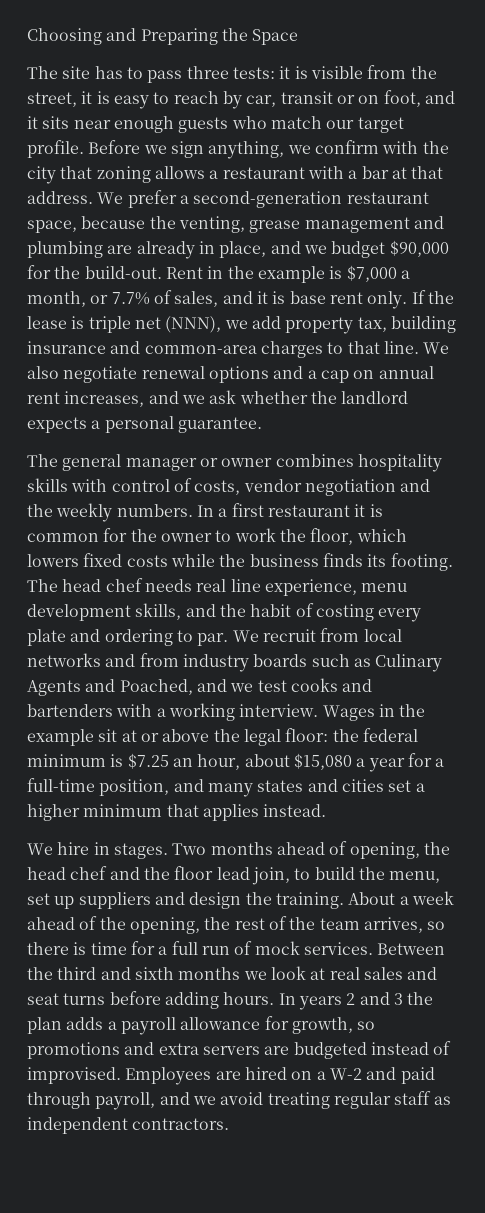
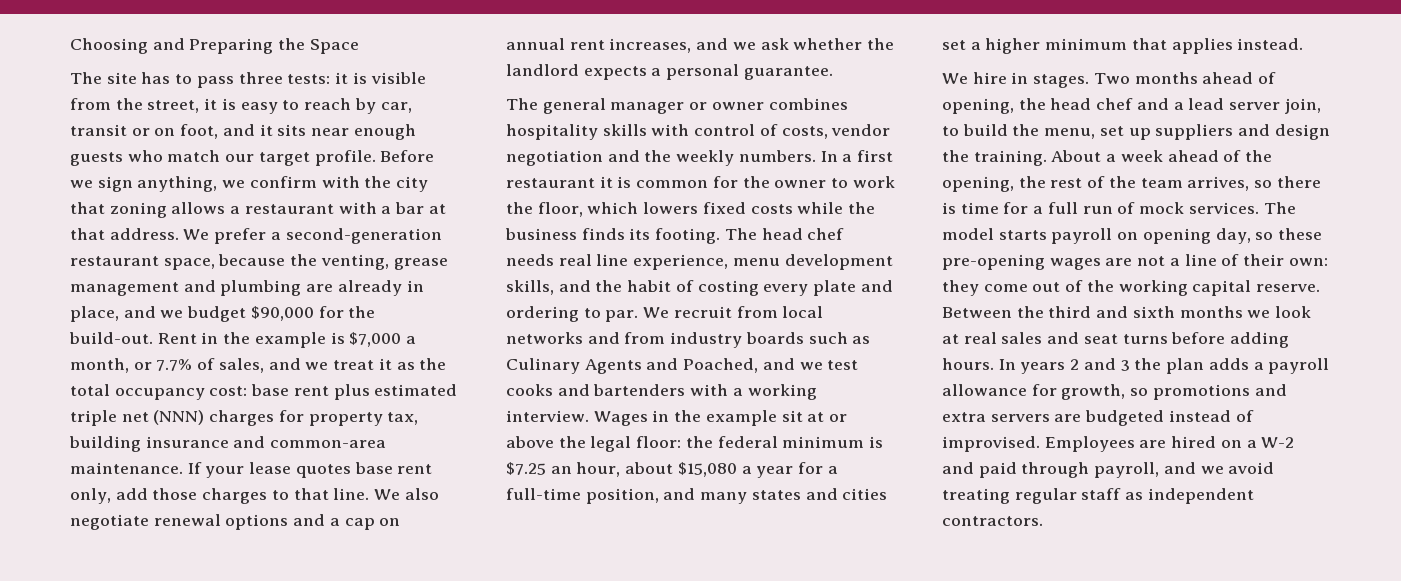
- Rent in the example is $7,000 a month, or 7.7% of sales, and it is base rent only. If the lease is triple net (NNN), we add property tax, building insurance and common-area charges to that line.
+ Rent in the example is $7,000 a month, or 7.7% of sales, and we treat it as the total occupancy cost: base rent plus estimated triple net (NNN) charges for property tax, building insurance and common-area maintenance. If your lease quotes base rent only, add those charges to that line.
- Two months ahead of opening, the head chef and the floor lead join, to build the menu, set up suppliers and design the training.
+ Two months ahead of opening, the head chef and a lead server join, to build the menu, set up suppliers and design the training.
+ The model starts payroll on opening day, so these pre-opening wages are not a line of their own: they come out of the working capital reserve.

